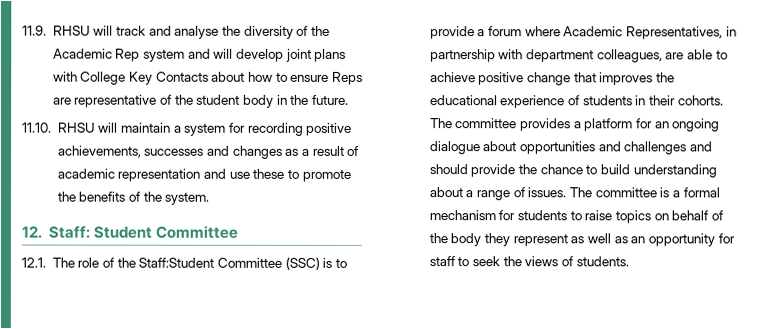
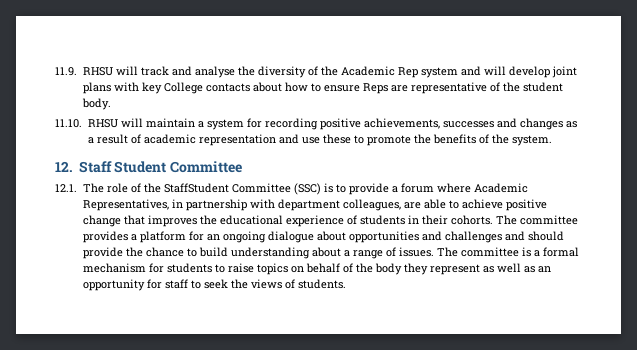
- 11.9. RHSU will track and analyse the diversity of the Academic Rep system and will develop joint plans with College Key Contacts about how to ensure Reps are representative of the student body in the future.
+ 11.9. RHSU will track and analyse the diversity of the Academic Rep system and will develop joint plans with key College contacts about how to ensure Reps are representative of the student body.
- 12. Staff: Student Committee
+ 12. Staff Student Committee
- 12.1. The role of the Staff:Student Committee (SSC) is to provide a forum where Academic Representatives, in partnership with department colleagues, are able to achieve positive change that improves the educational experience of students in their cohorts.
+ 12.1. The role of the StaffStudent Committee (SSC) is to provide a forum where Academic Representatives, in partnership with department colleagues, are able to achieve positive change that improves the educational experience of students in their cohorts.

